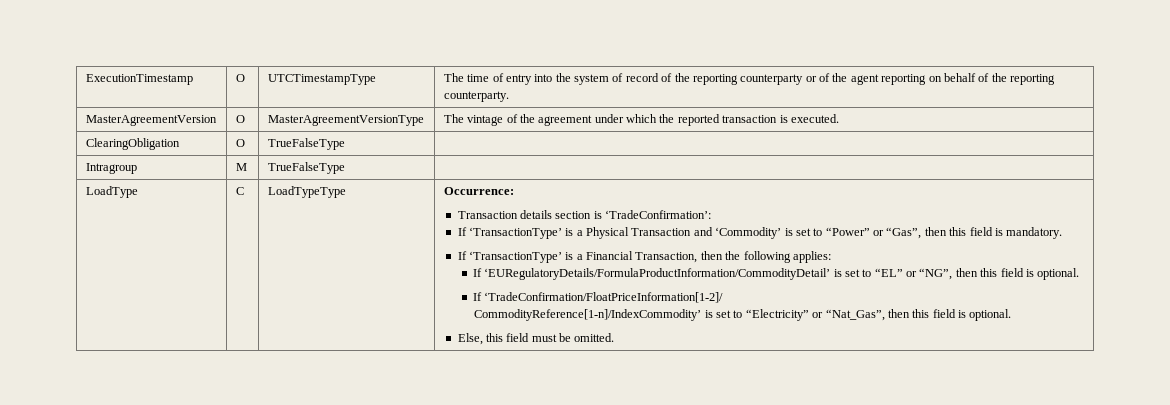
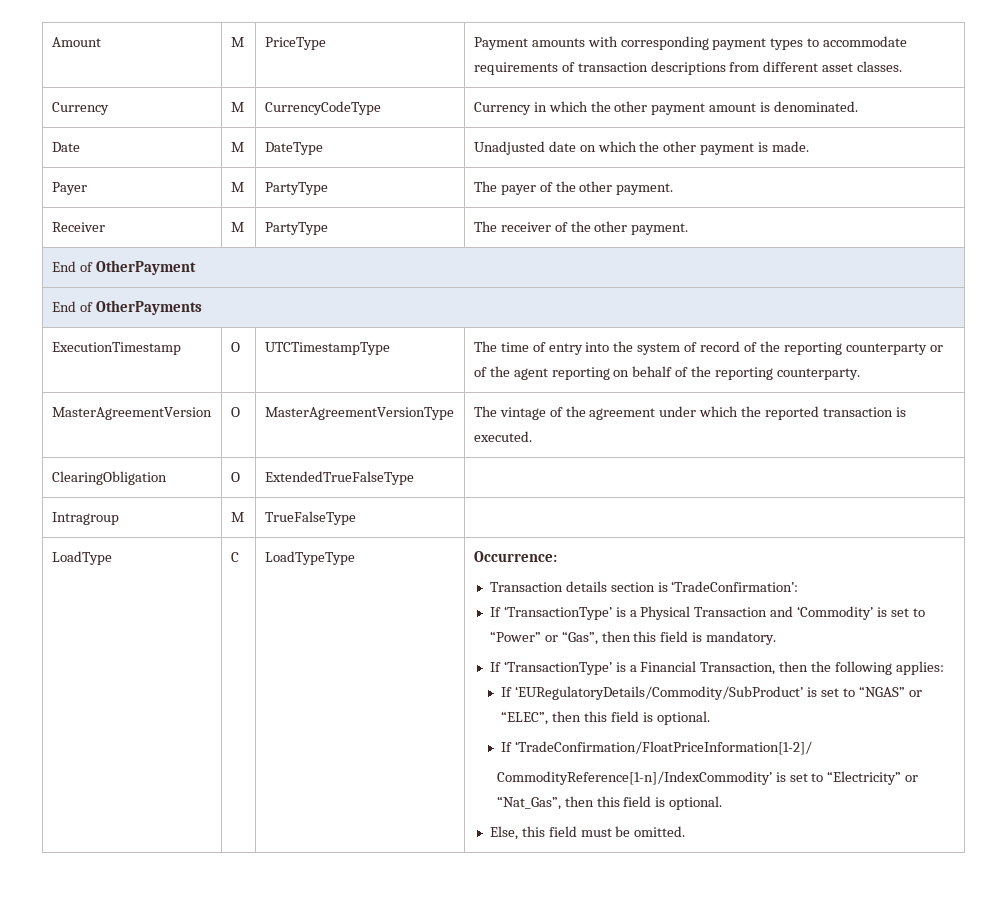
+ Amount | M | PriceType | Payment amounts with corresponding payment types to accommodate requirements of transaction descriptions from different asset classes.
+ Currency | M | CurrencyCodeType | Currency in which the other payment amount is denominated.
+ Date | M | DateType | Unadjusted date on which the other payment is made.
+ Payer | M | PartyType | The payer of the other payment.
+ Receiver | M | PartyType | The receiver of the other payment.
+ End of OtherPayment
+ End of OtherPayments
- ClearingObligation | O | TrueFalseType |
+ ClearingObligation | O | ExtendedTrueFalseType |
- If ‘EURegulatoryDetails/FormulaProductInformation/CommodityDetail’ is set to “EL” or “NG”, then this field is optional.
+ If ‘EURegulatoryDetails/Commodity/SubProduct’ is set to “NGAS” or “ELEC”, then this field is optional.

